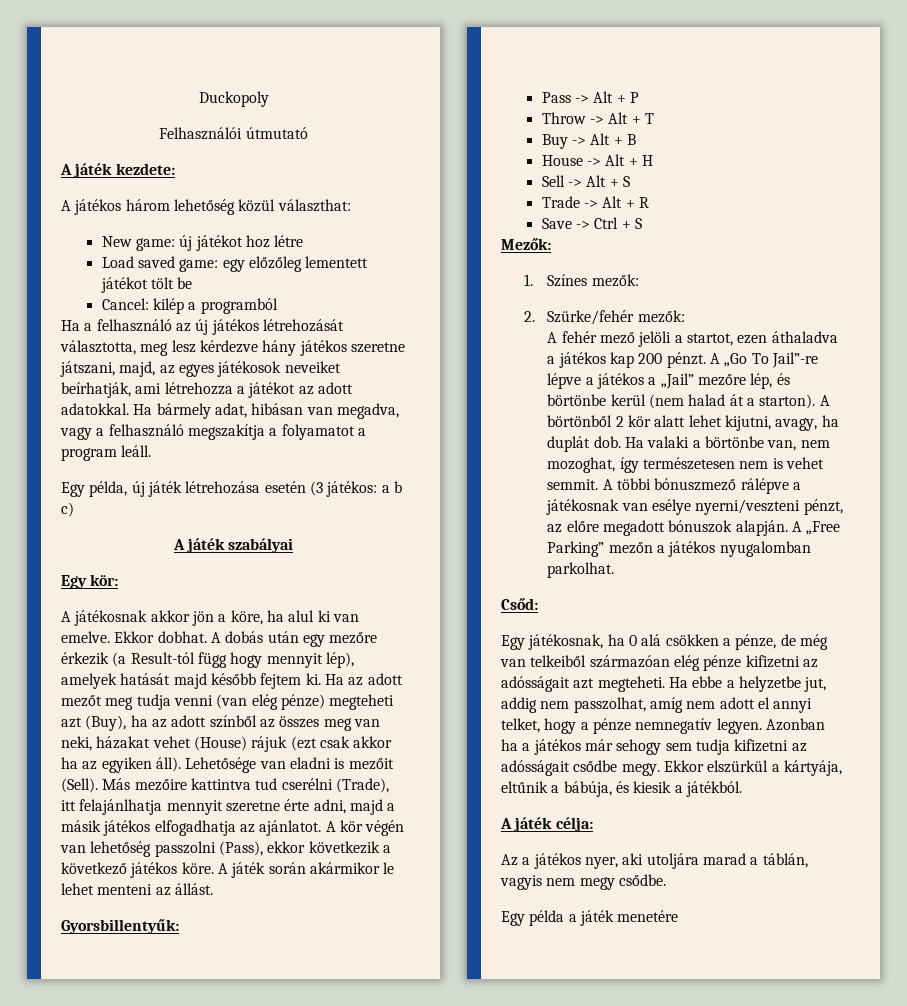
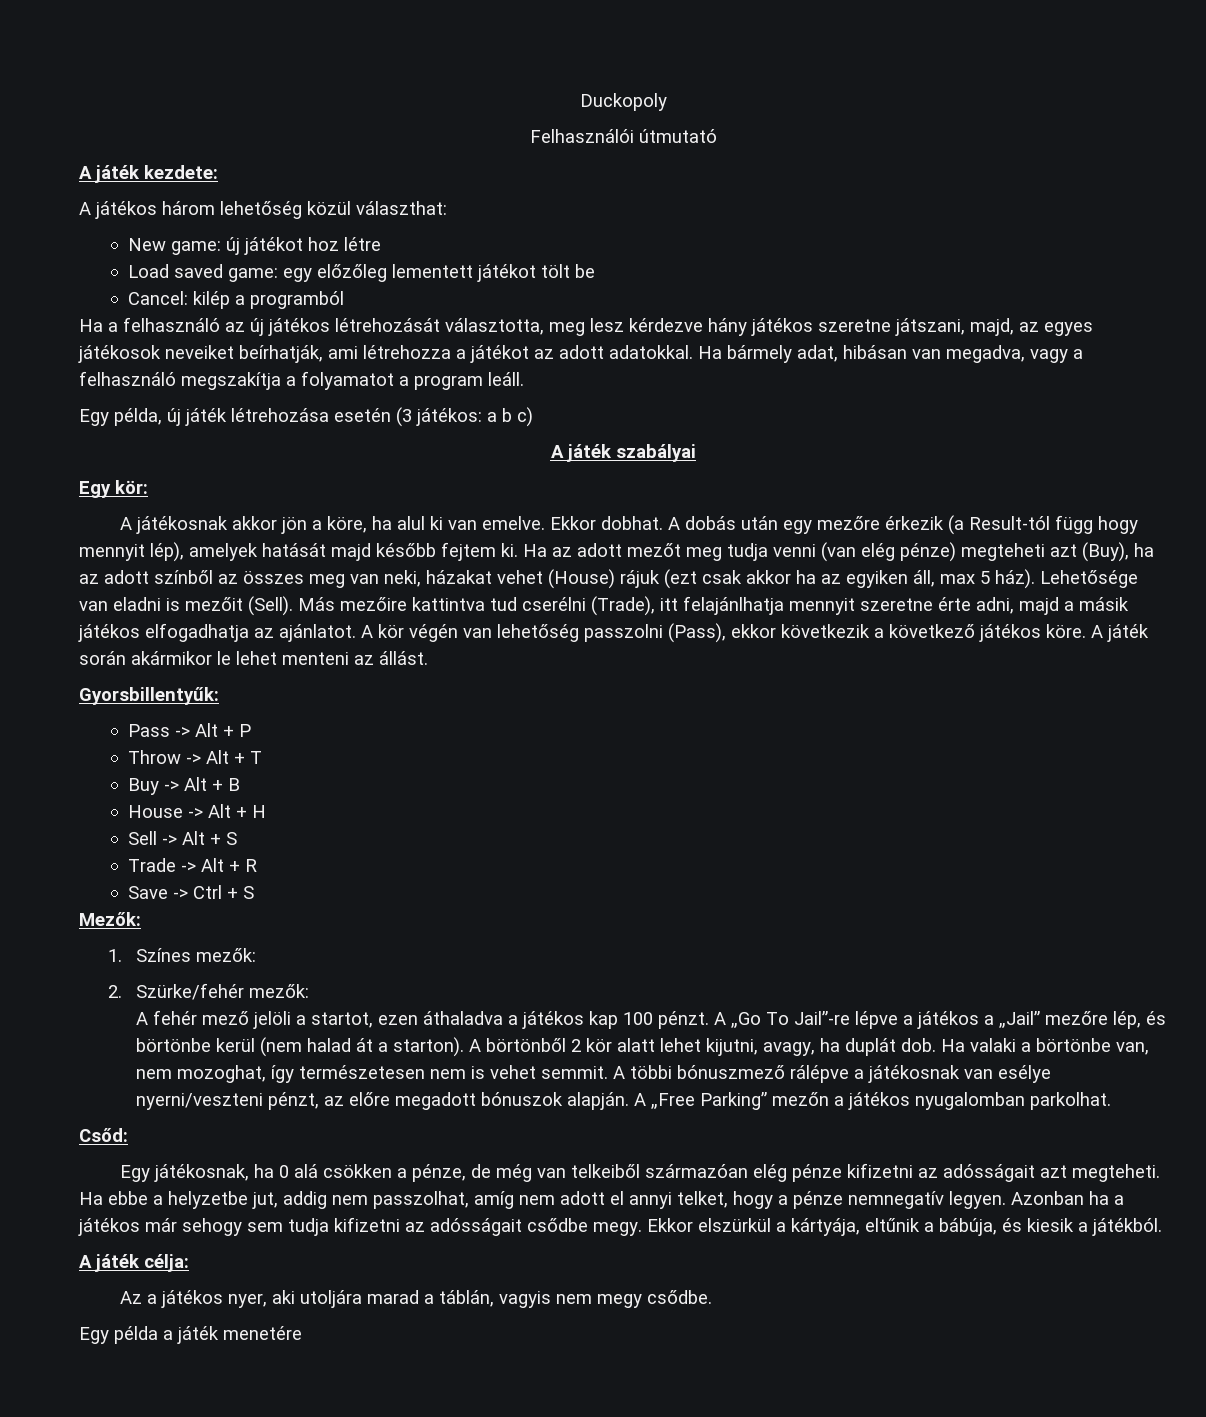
- Ha az adott mezőt meg tudja venni (van elég pénze) megteheti azt (Buy), ha az adott színből az összes meg van neki, házakat vehet (House) rájuk (ezt csak akkor ha az egyiken áll).
+ Ha az adott mezőt meg tudja venni (van elég pénze) megteheti azt (Buy), ha az adott színből az összes meg van neki, házakat vehet (House) rájuk (ezt csak akkor ha az egyiken áll, max 5 ház).
- A fehér mező jelöli a startot, ezen áthaladva a játékos kap 200 pénzt.
+ A fehér mező jelöli a startot, ezen áthaladva a játékos kap 100 pénzt.

